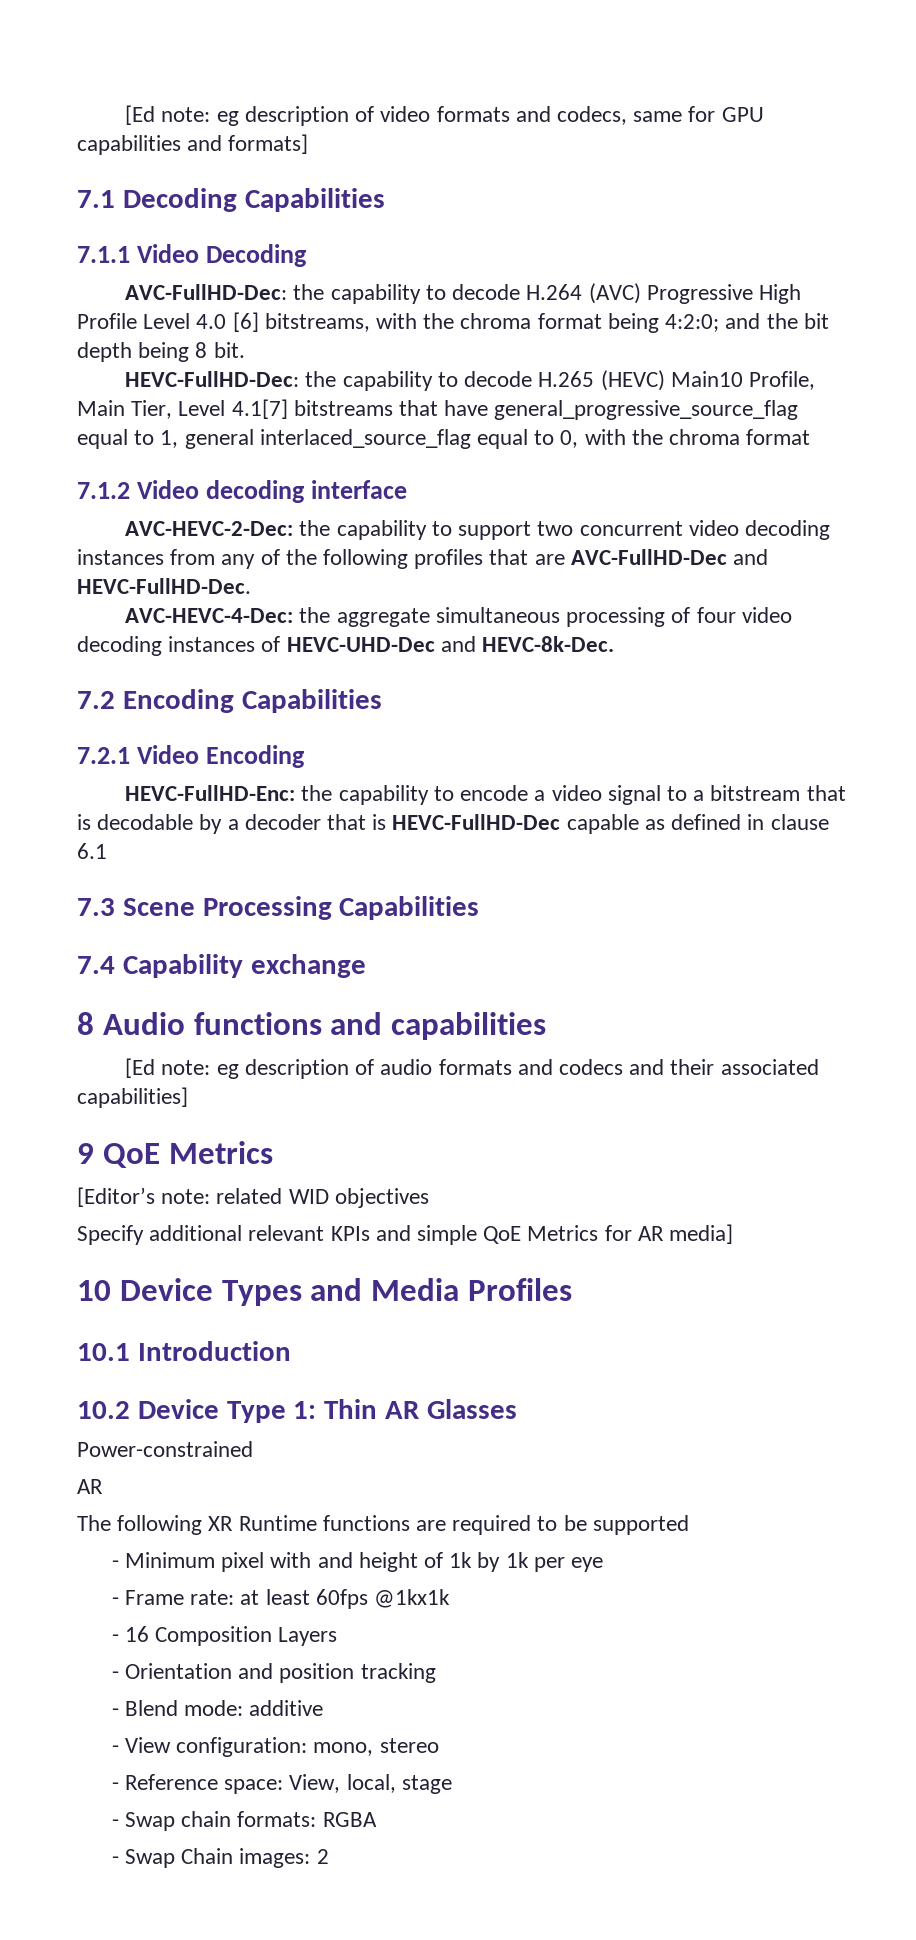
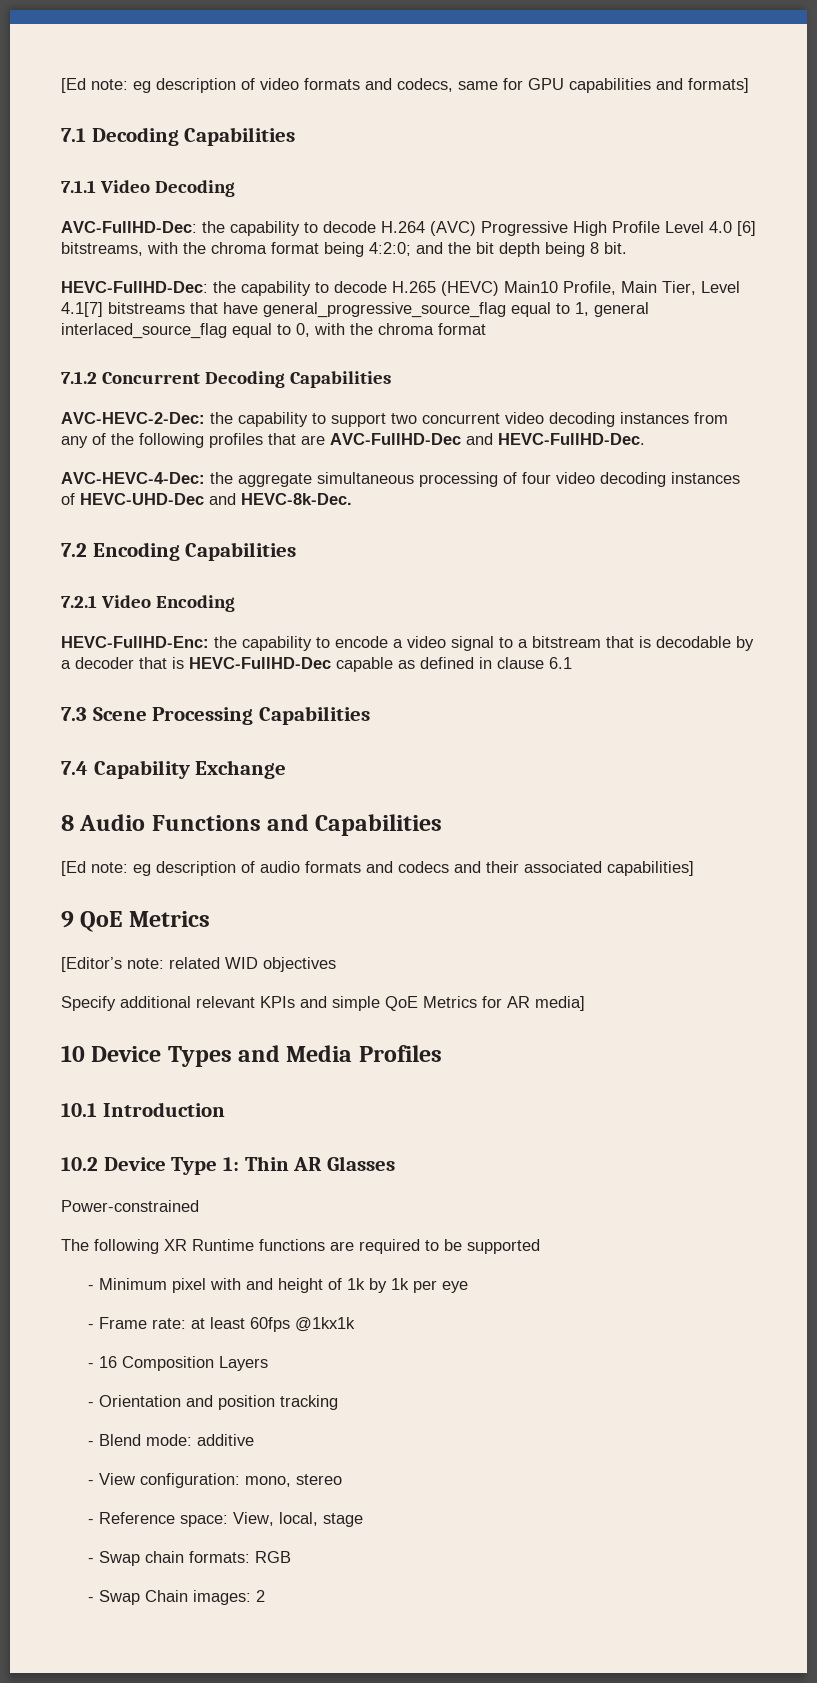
- 7.1.2 Video decoding interface
+ 7.1.2 Concurrent Decoding Capabilities
- 7.4 Capability exchange
+ 7.4 Capability Exchange
- 8 Audio functions and capabilities
+ 8 Audio Functions and Capabilities
  Power-constrained
- AR
- - Swap chain formats: RGBA
+ - Swap chain formats: RGB

